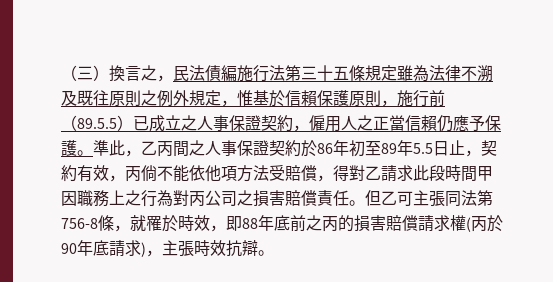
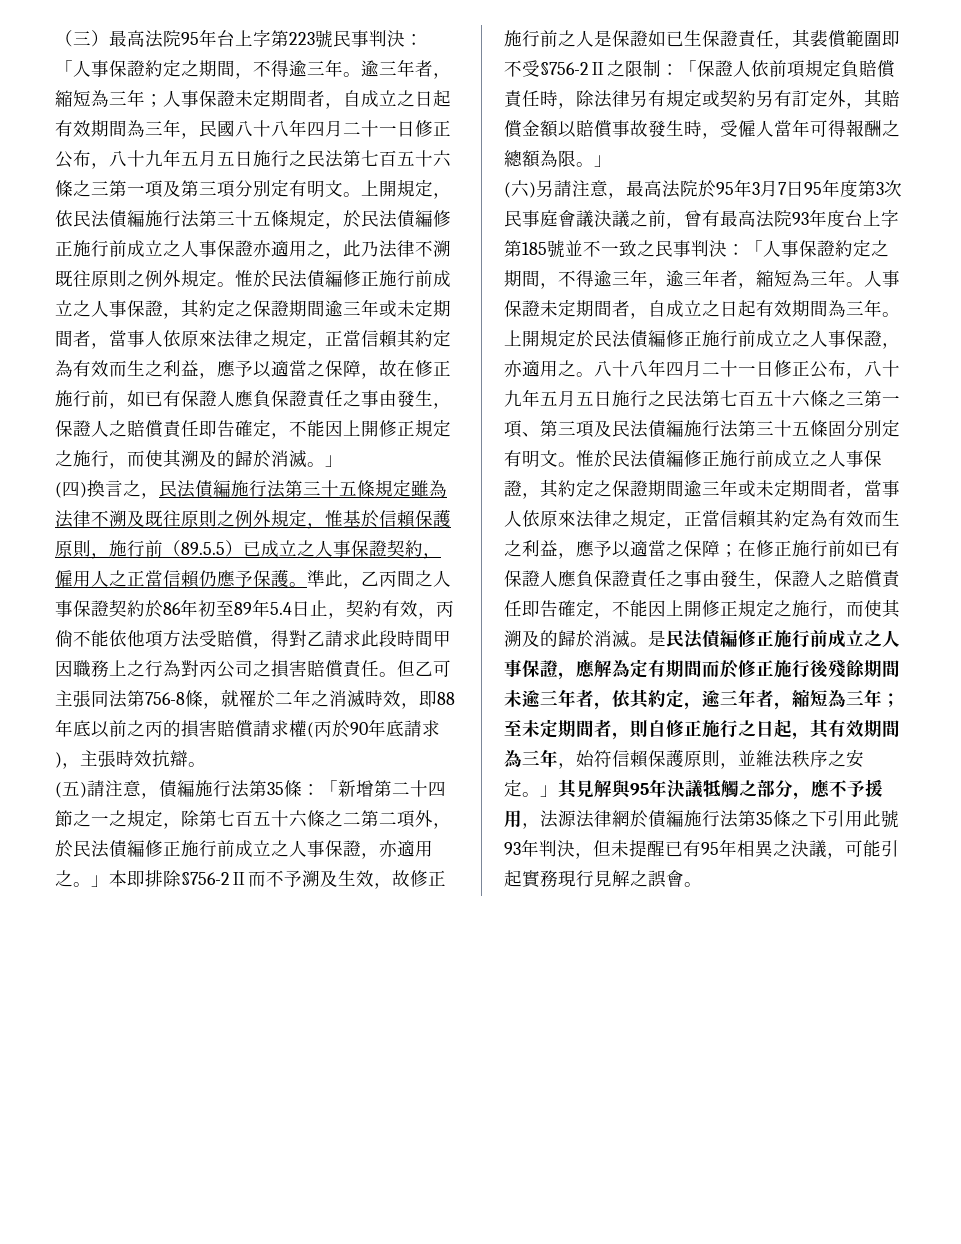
- （三）換言之，民法債編施行法第三十五條規定雖為法律不溯及既往原則之例外規定，惟基於信賴保護原則，施行前（89.5.5）已成立之人事保證契約，僱用人之正當信賴仍應予保護。
+ （三）最高法院95年台上字第223號民事判決：「人事保證約定之期間，不得逾三年。逾三年者，縮短為三年；人事保證未定期間者，自成立之日起有效期間為三年，民國八十八年四月二十一日修正公布，八十九年五月五日施行之民法第七百五十六條之三第一項及第三項分別定有明文。上開規定，依民法債編施行法第三十五條規定，於民法債編修正施行前成立之人事保證亦適用之，此乃法律不溯既往原則之例外規定。惟於民法債編修正施行前成立之人事保證，其約定之保證期間逾三年或未定期間者，當事人依原來法律之規定，正當信賴其約定為有效而生之利益，應予以適當之保障，故在修正施行前，如已有保證人應負保證責任之事由發生，保證人之賠償責任即告確定，不能因上開修正規定之施行，而使其溯及的歸於消滅。」
+ (四)換言之，民法債編施行法第三十五條規定雖為法律不溯及既往原則之例外規定，惟基於信賴保護原則，施行前（89.5.5）已成立之人事保證契約，僱用人之正當信賴仍應予保護。
- 準此，乙丙間之人事保證契約於86年初至89年5.5日止，契約有效，丙倘不能依他項方法受賠償，得對乙請求此段時間甲因職務上之行為對丙公司之損害賠償責任。
+ 準此，乙丙間之人事保證契約於86年初至89年5.4日止，契約有效，丙倘不能依他項方法受賠償，得對乙請求此段時間甲因職務上之行為對丙公司之損害賠償責任。
- 但乙可主張同法第756-8條，就罹於時效，即88年底前之丙的損害賠償請求權(丙於90年底請求)，主張時效抗辯。
+ 但乙可主張同法第756-8條，就罹於二年之消滅時效，即88年底以前之丙的損害賠償請求權(丙於90年底請求)，主張時效抗辯。
+ (五)請注意，債編施行法第35條：「新增第二十四節之一之規定，除第七百五十六條之二第二項外，於民法債編修正施行前成立之人事保證，亦適用之。」本即排除§756-2Ⅱ而不予溯及生效，故修正施行前之人是保證如已生保證責任，其裴償範圍即不受§756-2Ⅱ之限制：「保證人依前項規定負賠償責任時，除法律另有規定或契約另有訂定外，其賠償金額以賠償事故發生時，受僱人當年可得報酬之總額為限。」
+ (六)另請注意，最高法院於95年3月7日95年度第3次民事庭會議決議之前，曾有最高法院93年度台上字第185號並不一致之民事判決：「人事保證約定之期間，不得逾三年，逾三年者，縮短為三年。人事保證未定期間者，自成立之日起有效期間為三年。上開規定於民法債編修正施行前成立之人事保證，亦適用之。八十八年四月二十一日修正公布，八十九年五月五日施行之民法第七百五十六條之三第一項、第三項及民法債編施行法第三十五條固分別定有明文。惟於民法債編修正施行前成立之人事保證，其約定之保證期間逾三年或未定期間者，當事人依原來法律之規定，正當信賴其約定為有效而生之利益，應予以適當之保障；在修正施行前如已有保證人應負保證責任之事由發生，保證人之賠償責任即告確定，不能因上開修正規定之施行，而使其溯及的歸於消滅。是民法債編修正施行前成立之人事保證，應解為定有期間而於修正施行後殘餘期間未逾三年者，依其約定，逾三年者，縮短為三年；至未定期間者，則自修正施行之日起，其有效期間為三年，始符信賴保護原則，並維法秩序之安定。」其見解與95年決議牴觸之部分，應不予援用，法源法律網於債編施行法第35條之下引用此號93年判決，但未提醒已有95年相異之決議，可能引起實務現行見解之誤會。

